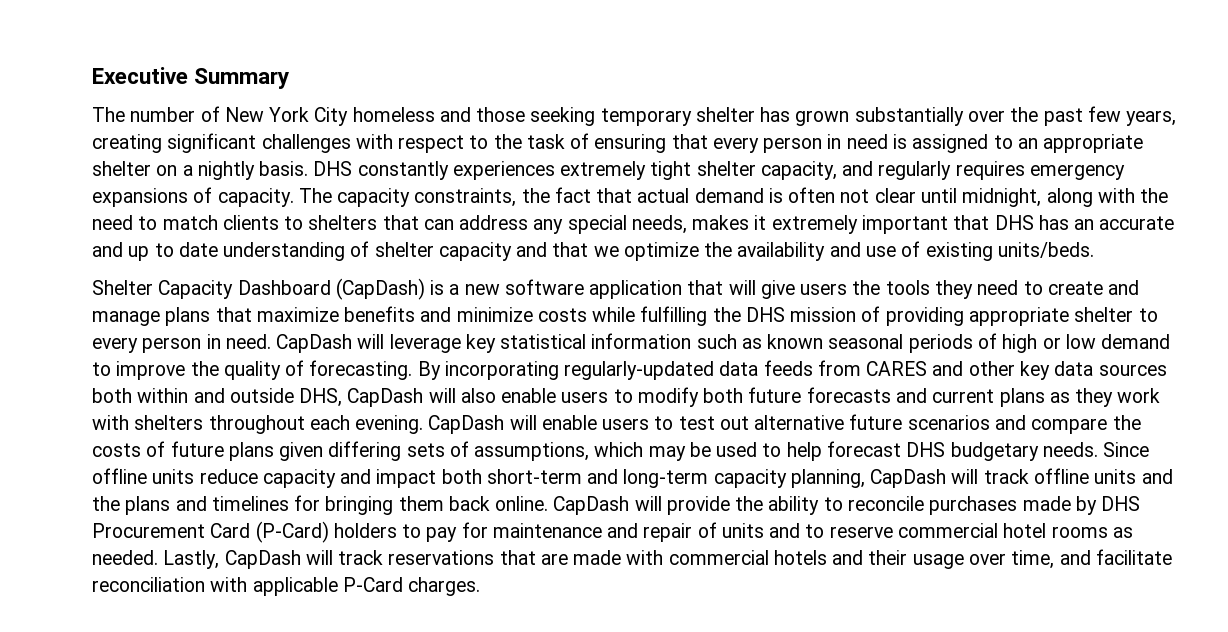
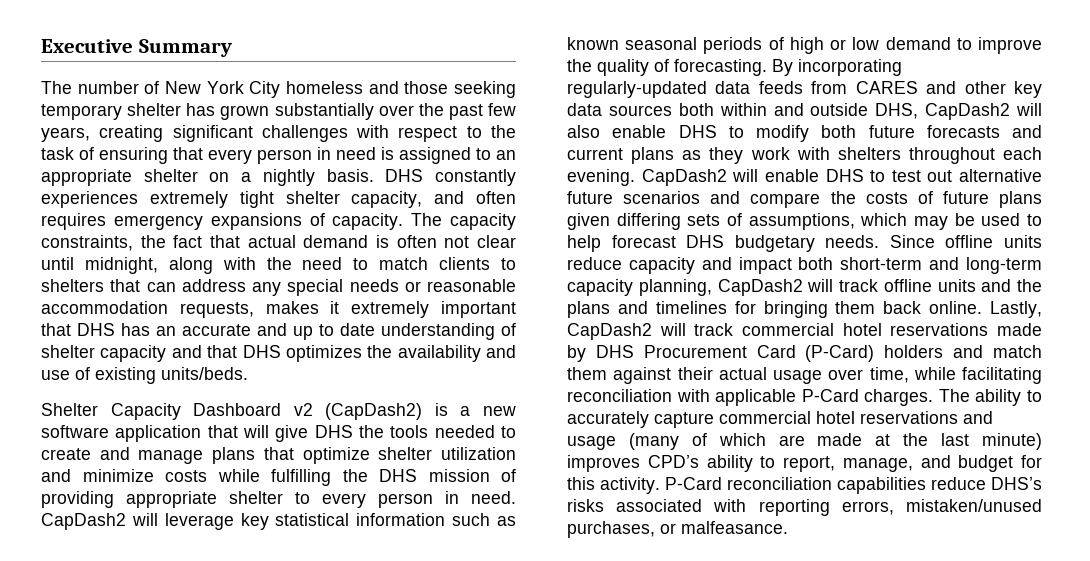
- DHS constantly experiences extremely tight shelter capacity, and regularly requires emergency expansions of capacity.
+ DHS constantly experiences extremely tight shelter capacity, and often requires emergency expansions of capacity.
- The capacity constraints, the fact that actual demand is often not clear until midnight, along with the need to match clients to shelters that can address any special needs, makes it extremely important that DHS has an accurate and up to date understanding of shelter capacity and that we optimize the availability and use of existing units/beds.
+ The capacity constraints, the fact that actual demand is often not clear until midnight, along with the need to match clients to shelters that can address any special needs or reasonable accommodation requests, makes it extremely important that DHS has an accurate and up to date understanding of shelter capacity and that DHS optimizes the availability and use of existing units/beds.
- Shelter Capacity Dashboard (CapDash) is a new software application that will give users the tools they need to create and manage plans that maximize benefits and minimize costs while fulfilling the DHS mission of providing appropriate shelter to every person in need.
+ Shelter Capacity Dashboard v2 (CapDash2) is a new software application that will give DHS the tools needed to create and manage plans that optimize shelter utilization and minimize costs while fulfilling the DHS mission of providing appropriate shelter to every person in need.
- CapDash will leverage key statistical information such as known seasonal periods of high or low demand to improve the quality of forecasting.
+ CapDash2 will leverage key statistical information such as known seasonal periods of high or low demand to improve the quality of forecasting.
- By incorporating regularly-updated data feeds from CARES and other key data sources both within and outside DHS, CapDash will also enable users to modify both future forecasts and current plans as they work with shelters throughout each evening.
+ By incorporating regularly-updated data feeds from CARES and other key data sources both within and outside DHS, CapDash2 will also enable DHS to modify both future forecasts and current plans as they work with shelters throughout each evening.
- CapDash will enable users to test out alternative future scenarios and compare the costs of future plans given differing sets of assumptions, which may be used to help forecast DHS budgetary needs.
+ CapDash2 will enable DHS to test out alternative future scenarios and compare the costs of future plans given differing sets of assumptions, which may be used to help forecast DHS budgetary needs.
- Since offline units reduce capacity and impact both short-term and long-term capacity planning, CapDash will track offline units and the plans and timelines for bringing them back online.
+ Since offline units reduce capacity and impact both short-term and long-term capacity planning, CapDash2 will track offline units and the plans and timelines for bringing them back online.
- CapDash will provide the ability to reconcile purchases made by DHS Procurement Card (P-Card) holders to pay for maintenance and repair of units and to reserve commercial hotel rooms as needed. Lastly, CapDash will track reservations that are made with commercial hotels and their usage over time, and facilitate reconciliation with applicable P-Card charges.
+ Lastly, CapDash2 will track commercial hotel reservations made by DHS Procurement Card (P-Card) holders and match them against their actual usage over time, while facilitating reconciliation with applicable P-Card charges.
+ The ability to accurately capture commercial hotel reservations and usage (many of which are made at the last minute) improves CPD’s ability to report, manage, and budget for this activity. P-Card reconciliation capabilities reduce DHS’s risks associated with reporting errors, mistaken/unused purchases, or malfeasance.

